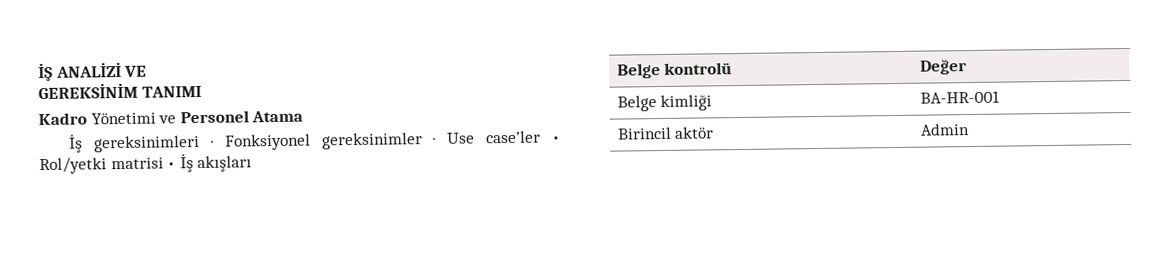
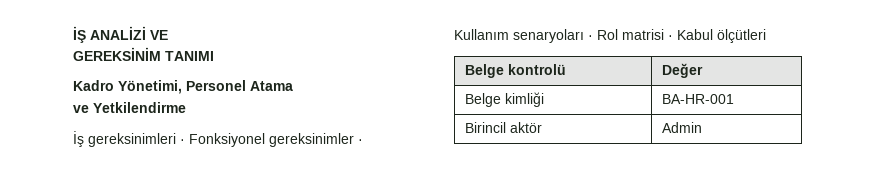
- Kadro Yönetimi ve Personel Atama
+ Kadro Yönetimi, Personel Atama
+ ve Yetkilendirme
- İş gereksinimleri · Fonksiyonel gereksinimler · Use case’ler • Rol/yetki matrisi • İş akışları
+ İş gereksinimleri · Fonksiyonel gereksinimler · Kullanım senaryoları · Rol matrisi · Kabul ölçütleri

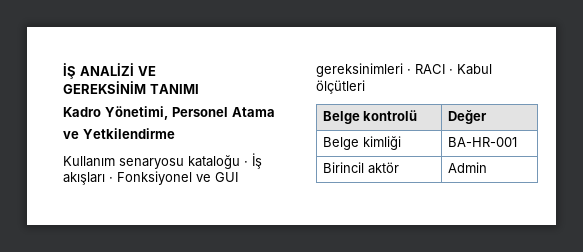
- İş gereksinimleri · Fonksiyonel gereksinimler · Kullanım senaryoları · Rol matrisi · Kabul ölçütleri
+ Kullanım senaryosu kataloğu · İş akışları · Fonksiyonel ve GUI gereksinimleri · RACI · Kabul ölçütleri

